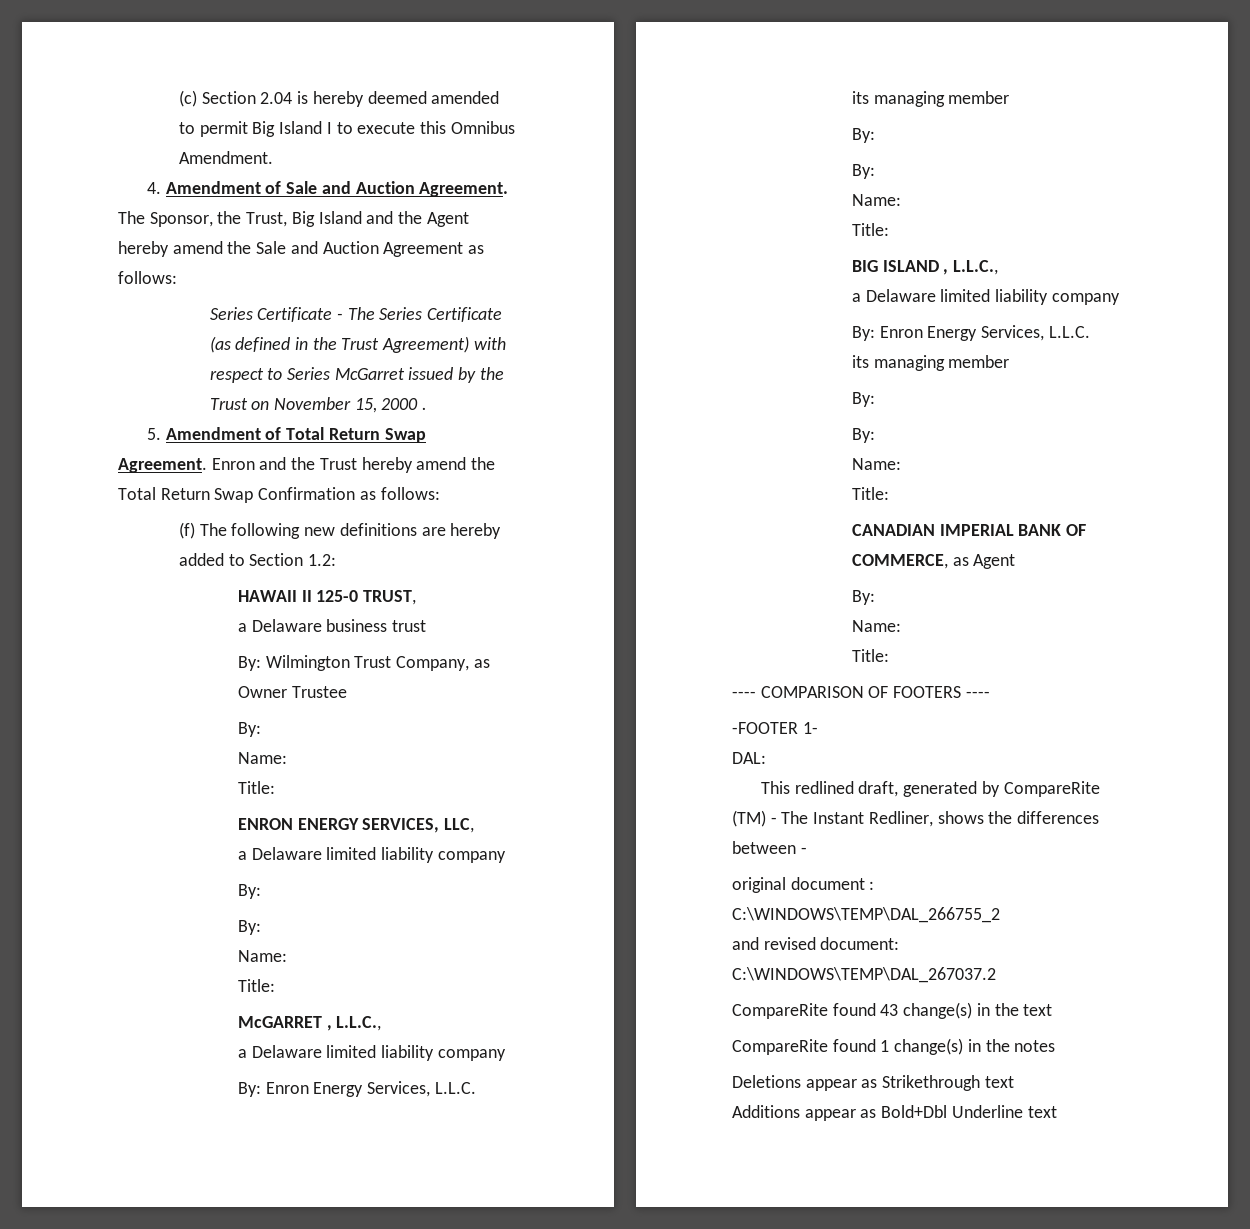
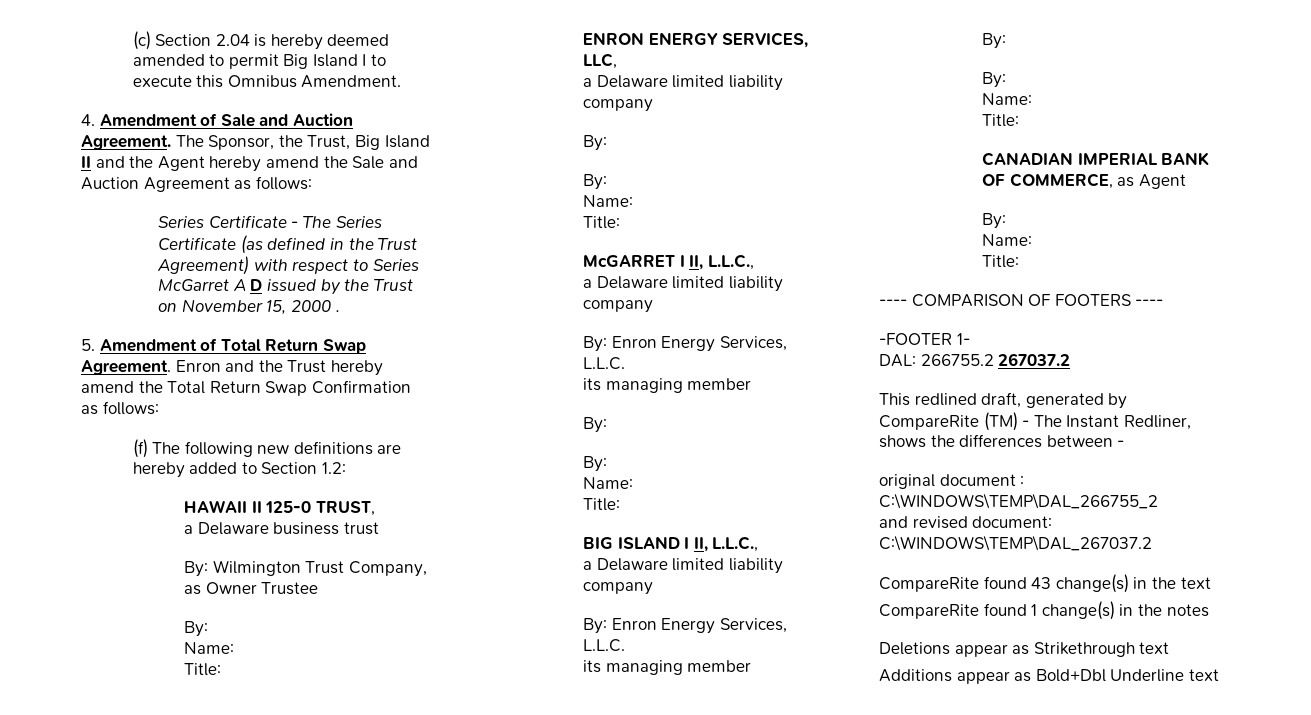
- The Sponsor, the Trust, Big Island and the Agent hereby amend the Sale and Auction Agreement as follows:
+ The Sponsor, the Trust, Big Island II and the Agent hereby amend the Sale and Auction Agreement as follows:
- Series Certificate - The Series Certificate (as defined in the Trust Agreement) with respect to Series McGarret issued by the Trust on November 15, 2000 .
+ Series Certificate - The Series Certificate (as defined in the Trust Agreement) with respect to Series McGarret A D issued by the Trust on November 15, 2000 .
- McGARRET , L.L.C.,
+ McGARRET I II, L.L.C.,
- BIG ISLAND , L.L.C.,
+ BIG ISLAND I II, L.L.C.,
- DAL:
+ DAL: 266755.2 267037.2

